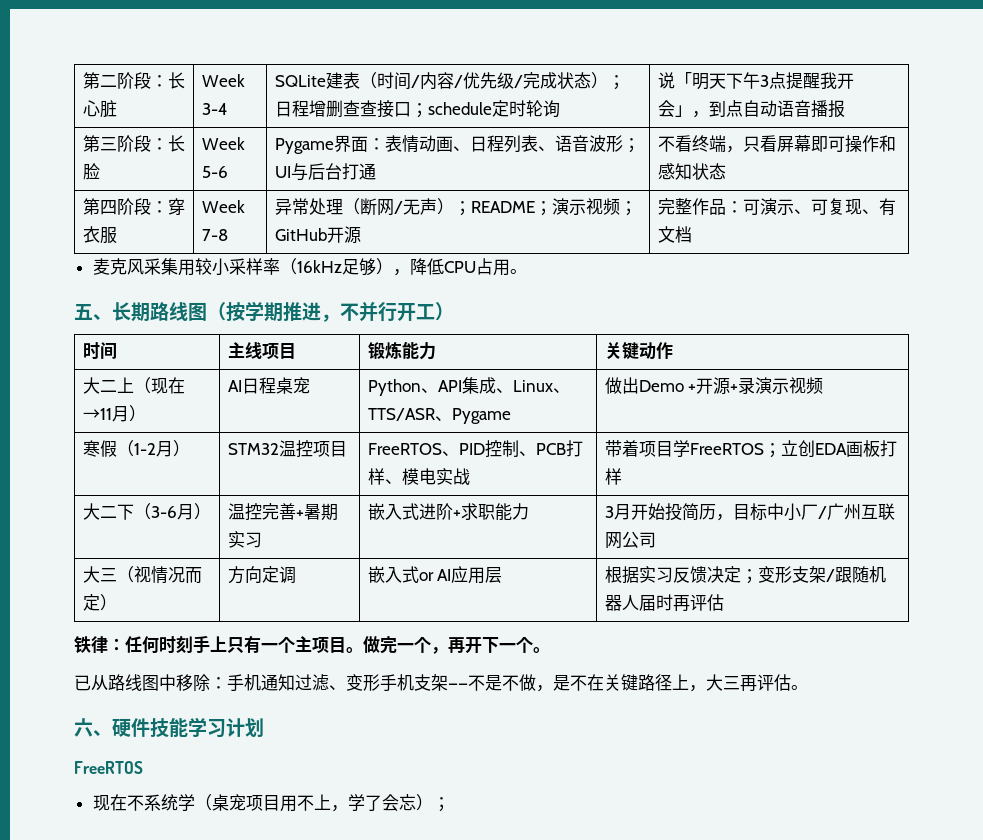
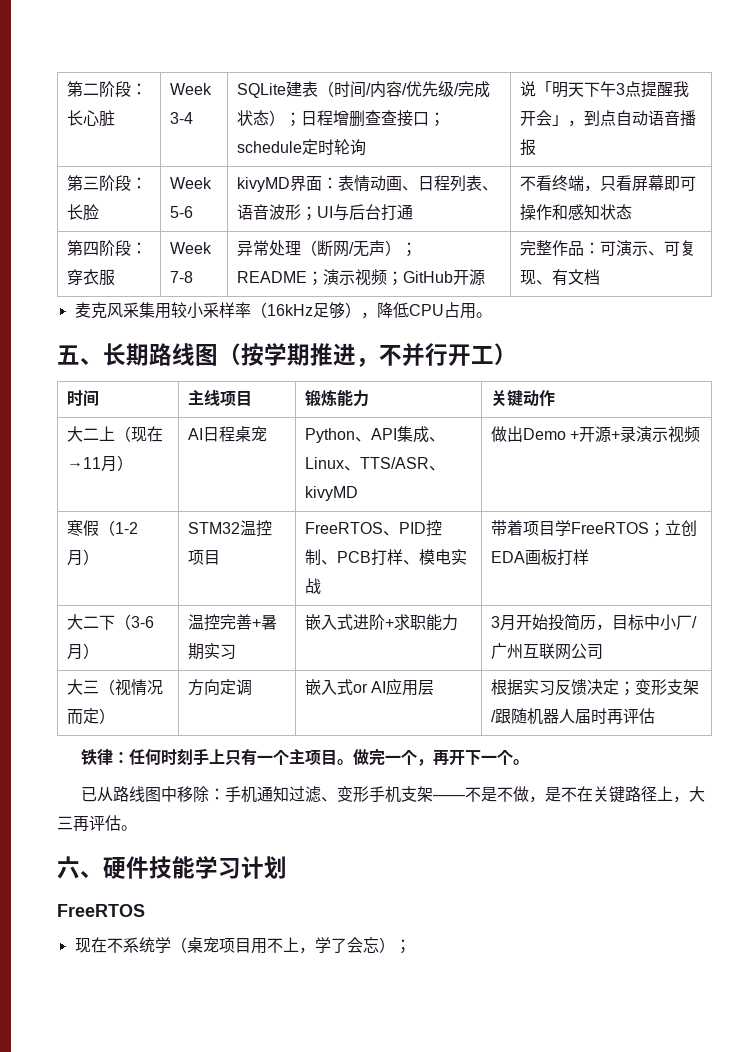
- 第三阶段：长脸 | Week 5-6 | Pygame界面：表情动画、日程列表、语音波形；UI与后台打通 | 不看终端，只看屏幕即可操作和感知状态
+ 第三阶段：长脸 | Week 5-6 | kivyMD界面：表情动画、日程列表、语音波形；UI与后台打通 | 不看终端，只看屏幕即可操作和感知状态
- 大二上（现在→11月） | AI日程桌宠 | Python、API集成、Linux、TTS/ASR、Pygame | 做出Demo +开源+录演示视频
+ 大二上（现在→11月） | AI日程桌宠 | Python、API集成、Linux、TTS/ASR、kivyMD | 做出Demo +开源+录演示视频

